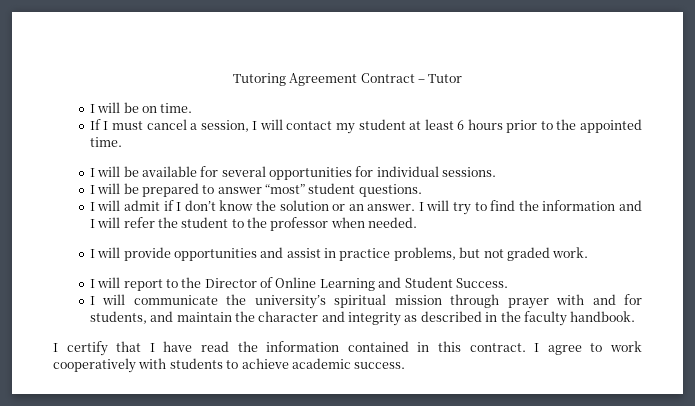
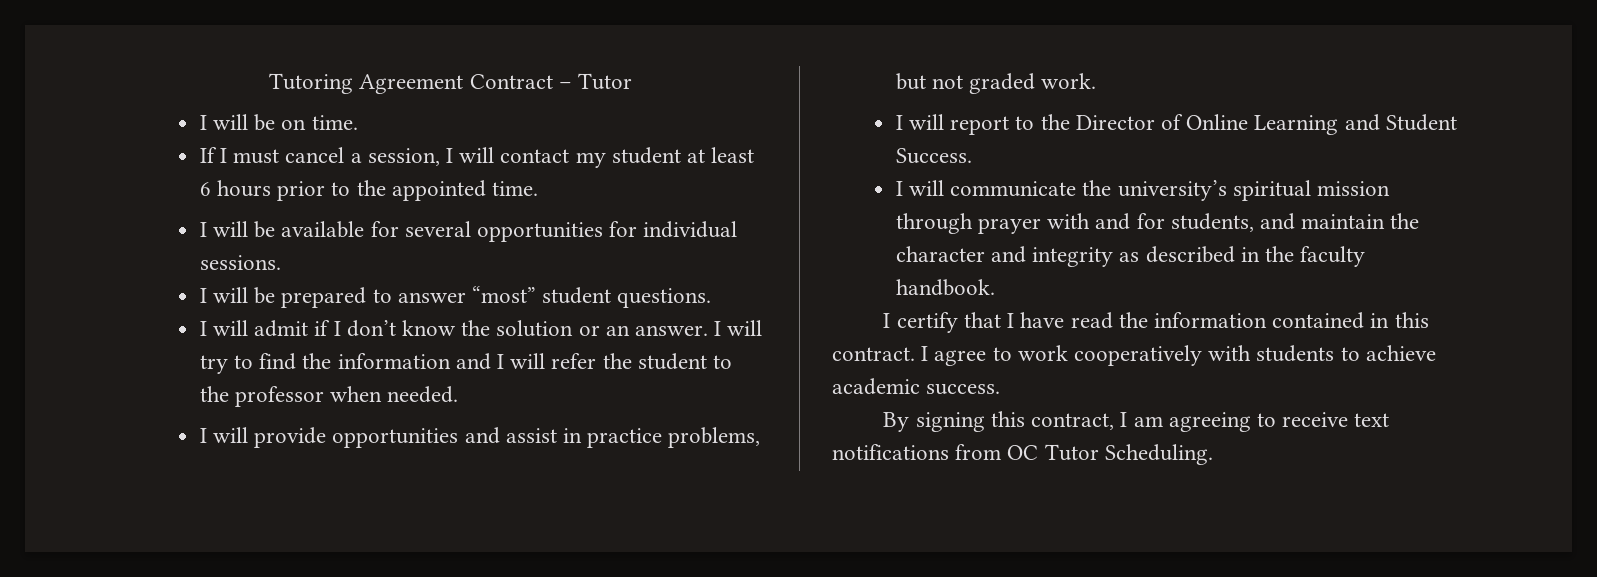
+ By signing this contract, I am agreeing to receive text notifications from OC Tutor Scheduling.

